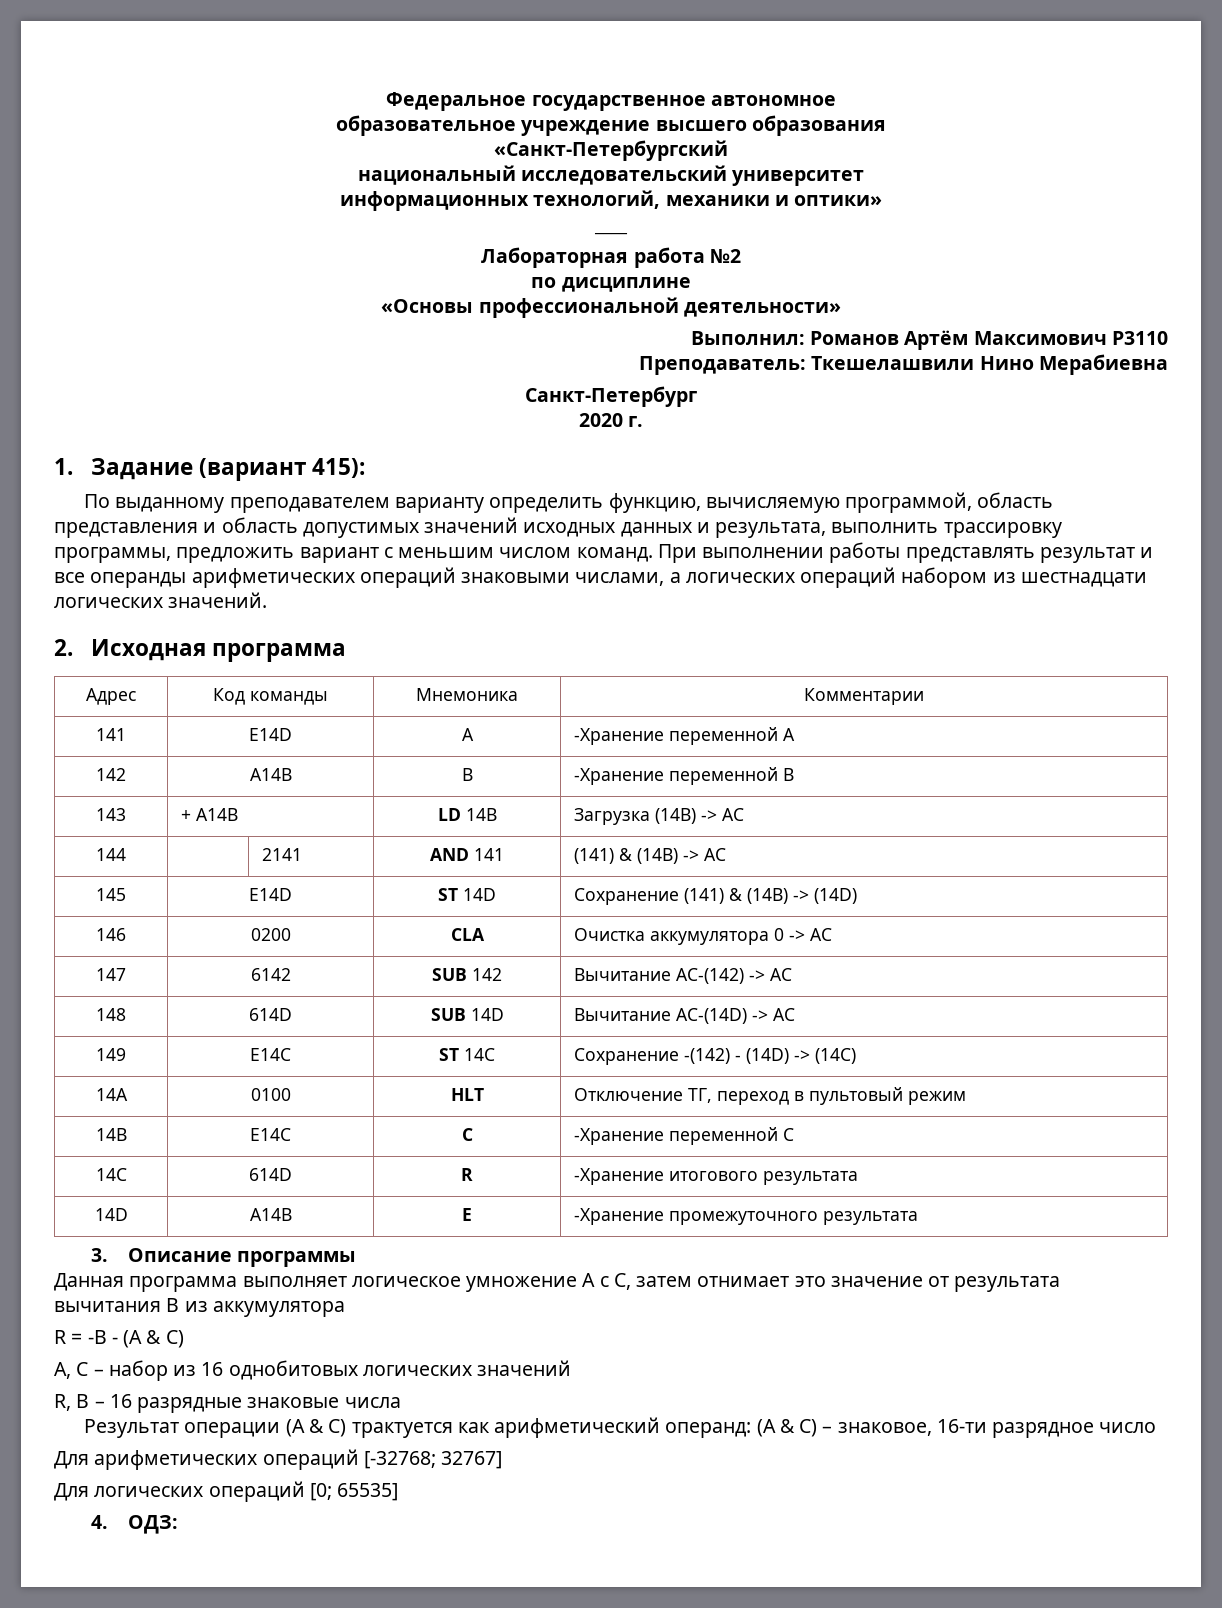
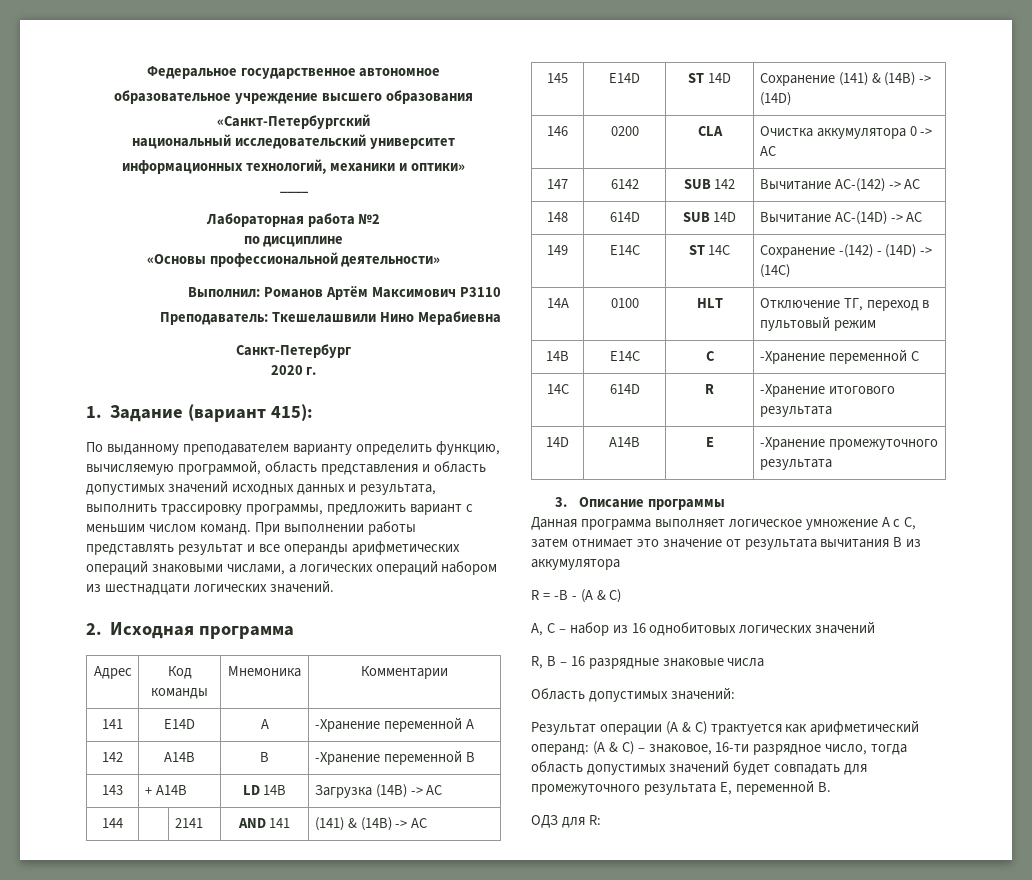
+ Область допустимых значений:
- Результат операции (A & C) трактуется как арифметический операнд: (A & C) – знаковое, 16-ти разрядное число
- Для арифметических операций [-32768; 32767]
- Для логических операций [0; 65535]
- 4. ОДЗ:
+ Результат операции (A & C) трактуется как арифметический операнд: (A & C) – знаковое, 16-ти разрядное число, тогда область допустимых значений будет совпадать для промежуточного результата E, переменной B.
+ ОДЗ для R:

